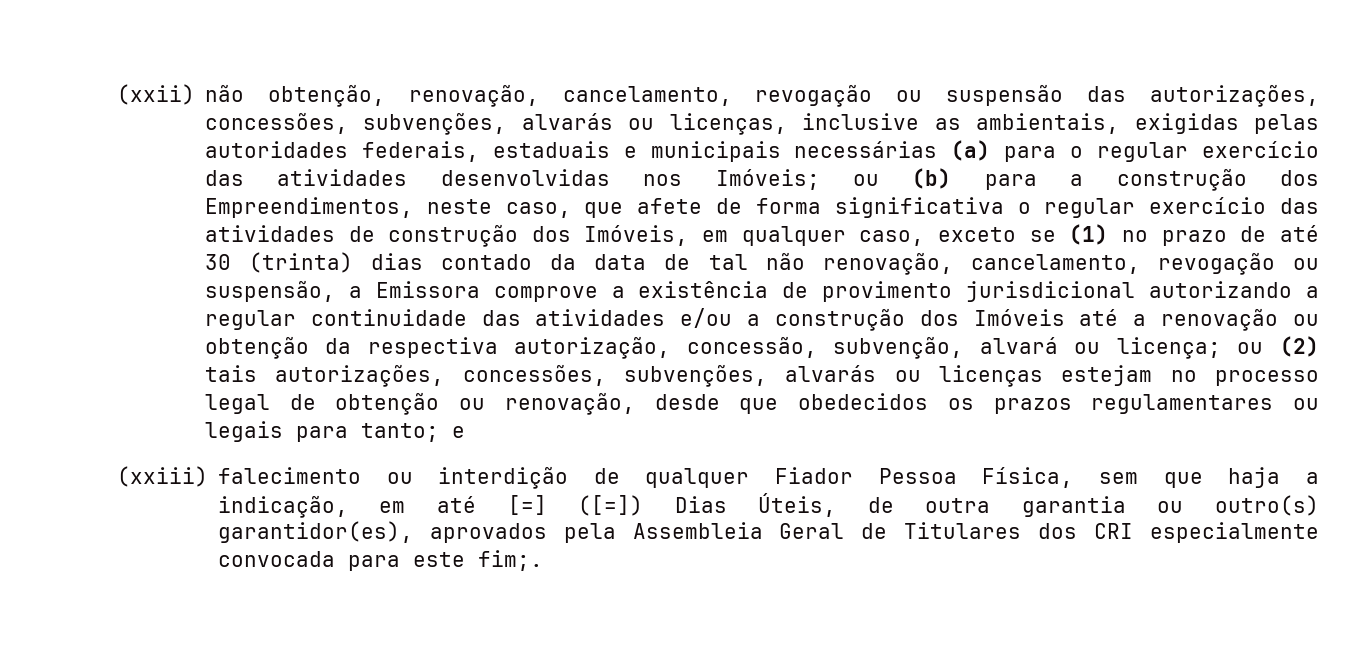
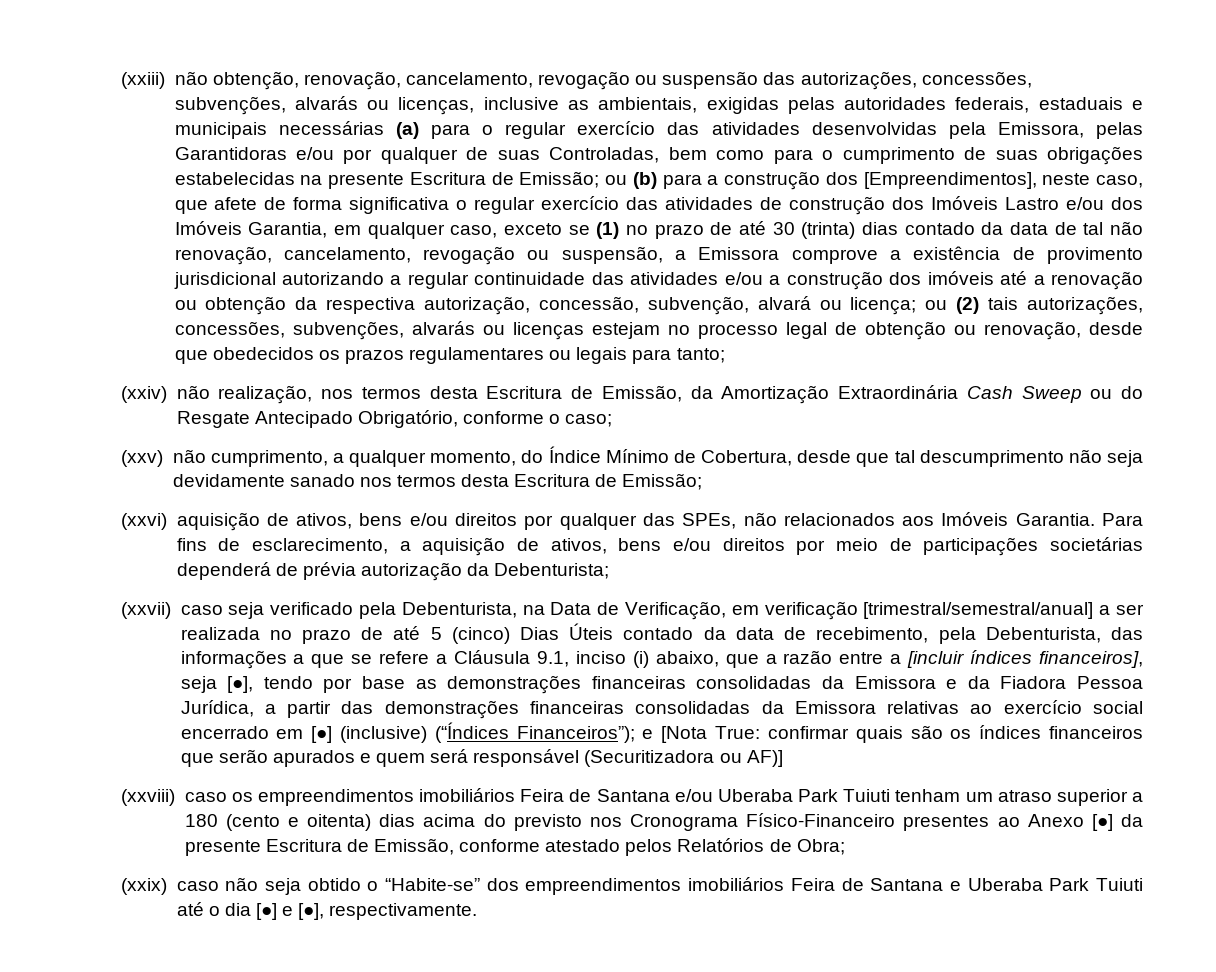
- (xxii) não obtenção, renovação, cancelamento, revogação ou suspensão das autorizações, concessões, subvenções, alvarás ou licenças, inclusive as ambientais, exigidas pelas autoridades federais, estaduais e municipais necessárias (a) para o regular exercício das atividades desenvolvidas nos Imóveis;
+ (xxiii) não obtenção, renovação, cancelamento, revogação ou suspensão das autorizações, concessões, subvenções, alvarás ou licenças, inclusive as ambientais, exigidas pelas autoridades federais, estaduais e municipais necessárias (a) para o regular exercício das atividades desenvolvidas pela Emissora, pelas Garantidoras e/ou por qualquer de suas Controladas, bem como para o cumprimento de suas obrigações estabelecidas na presente Escritura de Emissão;
- ou (b) para a construção dos Empreendimentos, neste caso, que afete de forma significativa o regular exercício das atividades de construção dos Imóveis, em qualquer caso, exceto se (1) no prazo de até 30 (trinta) dias contado da data de tal não renovação, cancelamento, revogação ou suspensão, a Emissora comprove a existência de provimento jurisdicional autorizando a regular continuidade das atividades e/ou a construção dos Imóveis até a renovação ou obtenção da respectiva autorização, concessão, subvenção, alvará ou licença;
+ ou (b) para a construção dos [Empreendimentos], neste caso, que afete de forma significativa o regular exercício das atividades de construção dos Imóveis Lastro e/ou dos Imóveis Garantia, em qualquer caso, exceto se (1) no prazo de até 30 (trinta) dias contado da data de tal não renovação, cancelamento, revogação ou suspensão, a Emissora comprove a existência de provimento jurisdicional autorizando a regular continuidade das atividades e/ou a construção dos imóveis até a renovação ou obtenção da respectiva autorização, concessão, subvenção, alvará ou licença;
- ou (2) tais autorizações, concessões, subvenções, alvarás ou licenças estejam no processo legal de obtenção ou renovação, desde que obedecidos os prazos regulamentares ou legais para tanto; e
- (xxiii) falecimento ou interdição de qualquer Fiador Pessoa Física, sem que haja a indicação, em até [=] ([=]) Dias Úteis, de outra garantia ou outro(s) garantidor(es), aprovados pela Assembleia Geral de Titulares dos CRI especialmente convocada para este fim;.
+ ou (2) tais autorizações, concessões, subvenções, alvarás ou licenças estejam no processo legal de obtenção ou renovação, desde que obedecidos os prazos regulamentares ou legais para tanto;
+ (xxiv) não realização, nos termos desta Escritura de Emissão, da Amortização Extraordinária Cash Sweep ou do Resgate Antecipado Obrigatório, conforme o caso;
+ (xxv) não cumprimento, a qualquer momento, do Índice Mínimo de Cobertura, desde que tal descumprimento não seja devidamente sanado nos termos desta Escritura de Emissão;
+ (xxvi) aquisição de ativos, bens e/ou direitos por qualquer das SPEs, não relacionados aos Imóveis Garantia. Para fins de esclarecimento, a aquisição de ativos, bens e/ou direitos por meio de participações societárias dependerá de prévia autorização da Debenturista;
+ (xxvii) caso seja verificado pela Debenturista, na Data de Verificação, em verificação [trimestral/semestral/anual] a ser realizada no prazo de até 5 (cinco) Dias Úteis contado da data de recebimento, pela Debenturista, das informações a que se refere a Cláusula 9.1, inciso (i) abaixo, que a razão entre a [incluir índices financeiros], seja [●], tendo por base as demonstrações financeiras consolidadas da Emissora e da Fiadora Pessoa Jurídica, a partir das demonstrações financeiras consolidadas da Emissora relativas ao exercício social encerrado em [●] (inclusive) (“Índices Financeiros”); e [Nota True: confirmar quais são os índices financeiros que serão apurados e quem será responsável (Securitizadora ou AF)]
+ (xxviii) caso os empreendimentos imobiliários Feira de Santana e/ou Uberaba Park Tuiuti tenham um atraso superior a 180 (cento e oitenta) dias acima do previsto nos Cronograma Físico-Financeiro presentes ao Anexo [●] da presente Escritura de Emissão, conforme atestado pelos Relatórios de Obra;
+ (xxix) caso não seja obtido o “Habite-se” dos empreendimentos imobiliários Feira de Santana e Uberaba Park Tuiuti até o dia [●] e [●], respectivamente.

